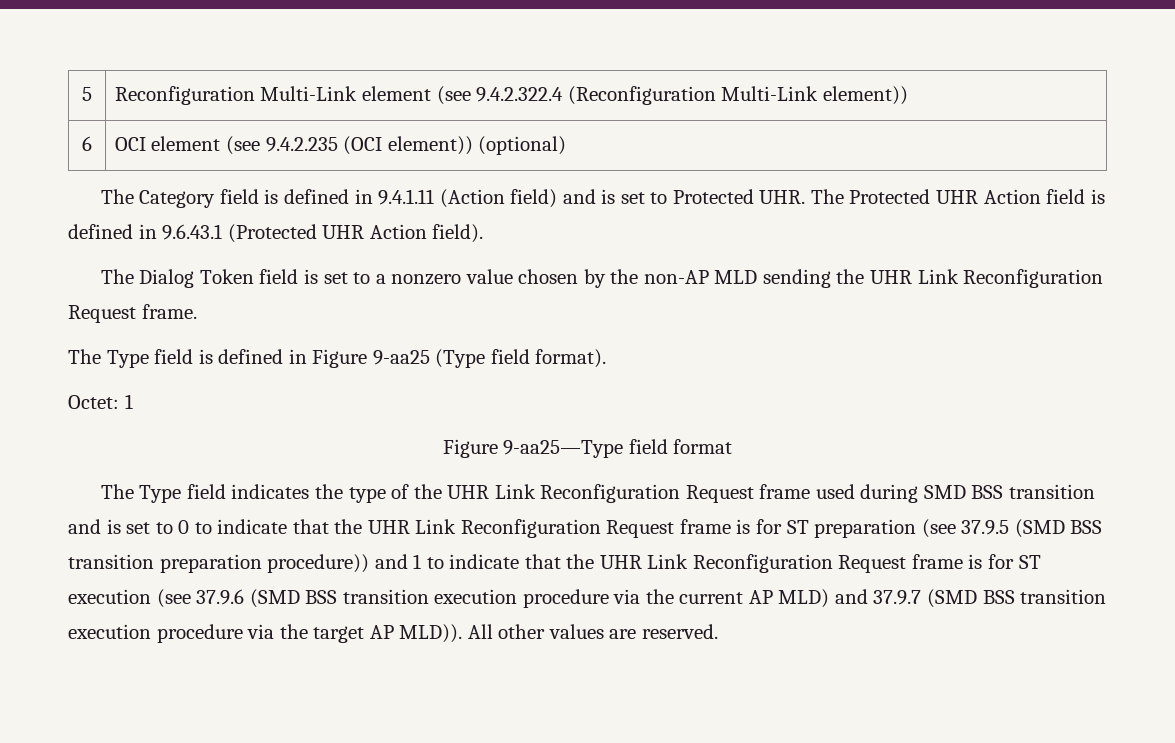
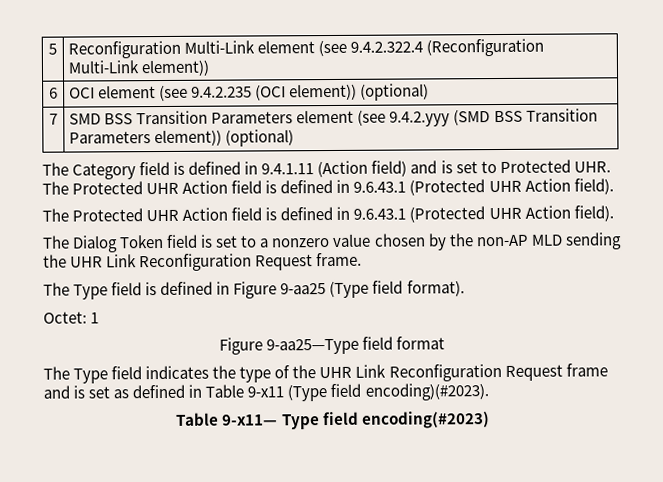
+ 7 | SMD BSS Transition Parameters element (see 9.4.2.yyy (SMD BSS Transition Parameters element)) (optional)
  The Category field is defined in 9.4.1.11 (Action field) and is set to Protected UHR. The Protected UHR Action field is defined in 9.6.43.1 (Protected UHR Action field).
+ The Protected UHR Action field is defined in 9.6.43.1 (Protected UHR Action field).
- The Type field indicates the type of the UHR Link Reconfiguration Request frame used during SMD BSS transition and is set to 0 to indicate that the UHR Link Reconfiguration Request frame is for ST preparation (see 37.9.5 (SMD BSS transition preparation procedure)) and 1 to indicate that the UHR Link Reconfiguration Request frame is for ST execution (see 37.9.6 (SMD BSS transition execution procedure via the current AP MLD) and 37.9.7 (SMD BSS transition execution procedure via the target AP MLD)). All other values are reserved.
+ The Type field indicates the type of the UHR Link Reconfiguration Request frame and is set as defined in Table 9-x11 (Type field encoding)(#2023).
+ Table 9-x11— Type field encoding(#2023)

